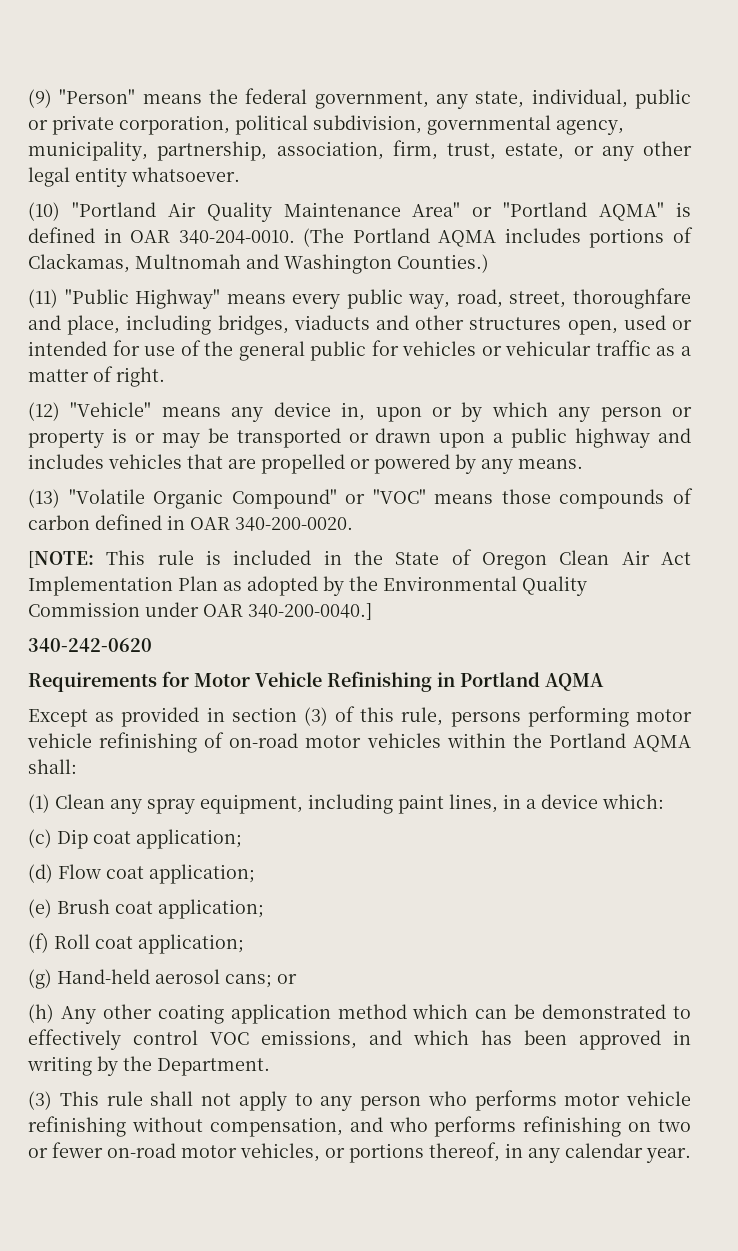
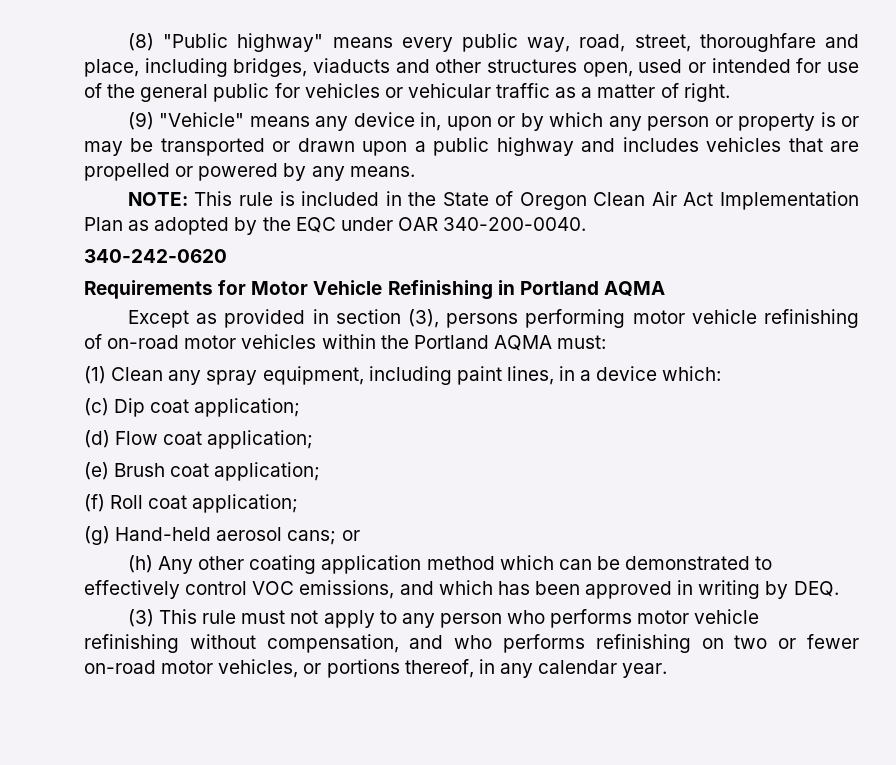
- (9) "Person" means the federal government, any state, individual, public or private corporation, political subdivision, governmental agency, municipality, partnership, association, firm, trust, estate, or any other legal entity whatsoever.
- (10) "Portland Air Quality Maintenance Area" or "Portland AQMA" is defined in OAR 340-204-0010. (The Portland AQMA includes portions of Clackamas, Multnomah and Washington Counties.)
- (11) "Public Highway" means every public way, road, street, thoroughfare and place, including bridges, viaducts and other structures open, used or intended for use of the general public for vehicles or vehicular traffic as a matter of right.
+ (8) "Public highway" means every public way, road, street, thoroughfare and place, including bridges, viaducts and other structures open, used or intended for use of the general public for vehicles or vehicular traffic as a matter of right.
- (12) "Vehicle" means any device in, upon or by which any person or property is or may be transported or drawn upon a public highway and includes vehicles that are propelled or powered by any means.
+ (9) "Vehicle" means any device in, upon or by which any person or property is or may be transported or drawn upon a public highway and includes vehicles that are propelled or powered by any means.
- (13) "Volatile Organic Compound" or "VOC" means those compounds of carbon defined in OAR 340-200-0020.
- [NOTE: This rule is included in the State of Oregon Clean Air Act Implementation Plan as adopted by the Environmental Quality Commission under OAR 340-200-0040.]
+ NOTE: This rule is included in the State of Oregon Clean Air Act Implementation Plan as adopted by the EQC under OAR 340-200-0040.
- Except as provided in section (3) of this rule, persons performing motor vehicle refinishing of on-road motor vehicles within the Portland AQMA shall:
+ Except as provided in section (3), persons performing motor vehicle refinishing of on-road motor vehicles within the Portland AQMA must:
- (h) Any other coating application method which can be demonstrated to effectively control VOC emissions, and which has been approved in writing by the Department.
+ (h) Any other coating application method which can be demonstrated to effectively control VOC emissions, and which has been approved in writing by DEQ.
- (3) This rule shall not apply to any person who performs motor vehicle refinishing without compensation, and who performs refinishing on two or fewer on-road motor vehicles, or portions thereof, in any calendar year.
+ (3) This rule must not apply to any person who performs motor vehicle refinishing without compensation, and who performs refinishing on two or fewer on-road motor vehicles, or portions thereof, in any calendar year.

